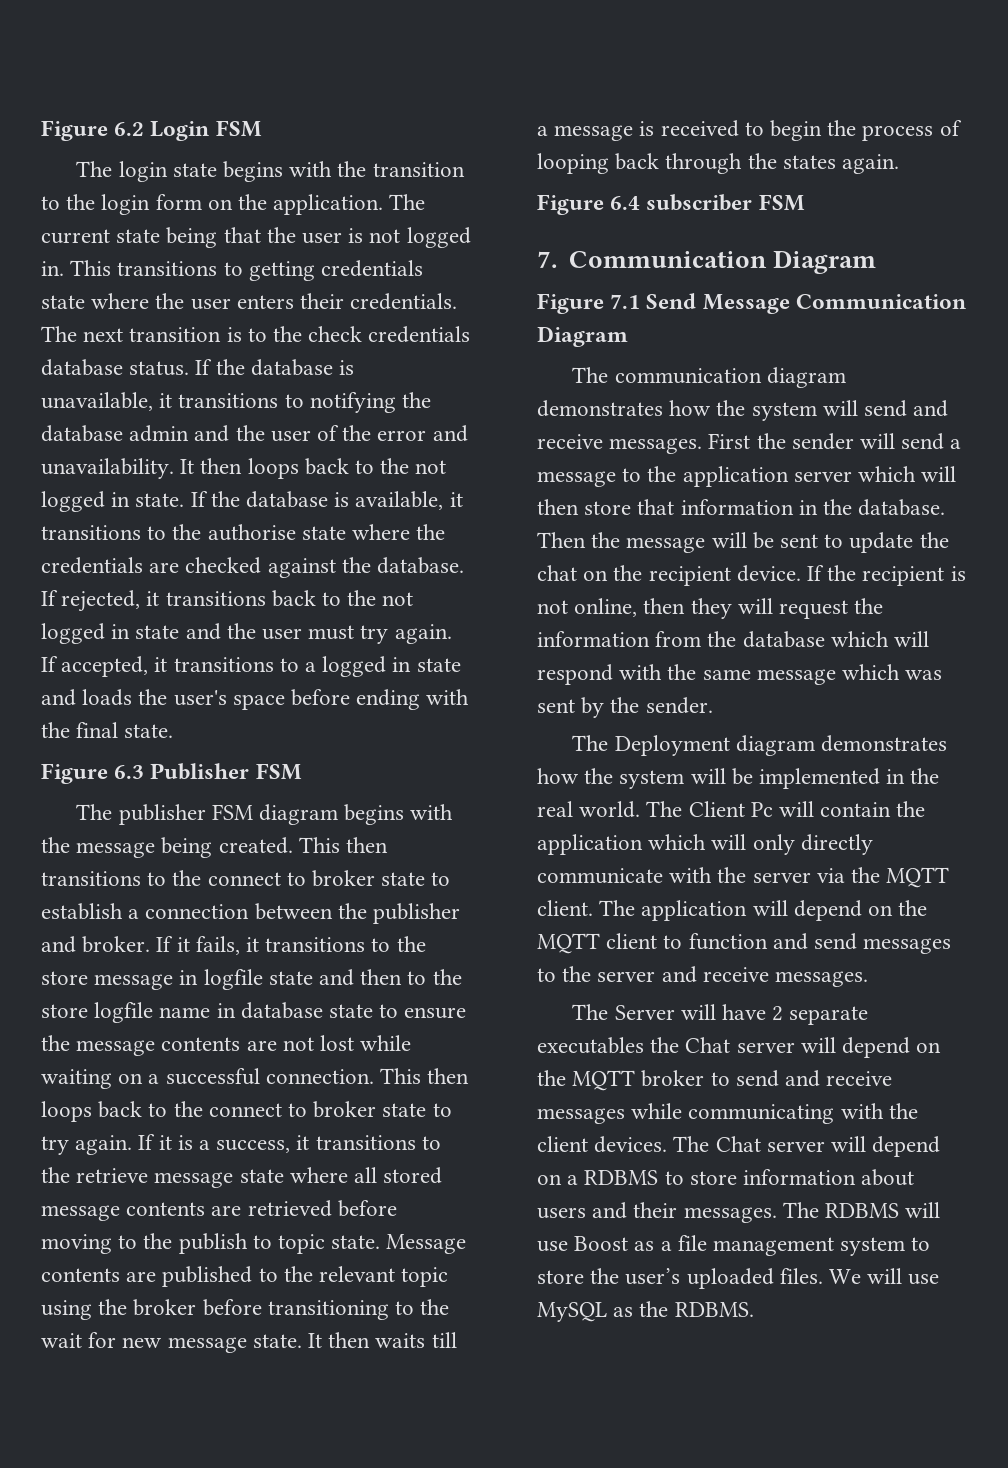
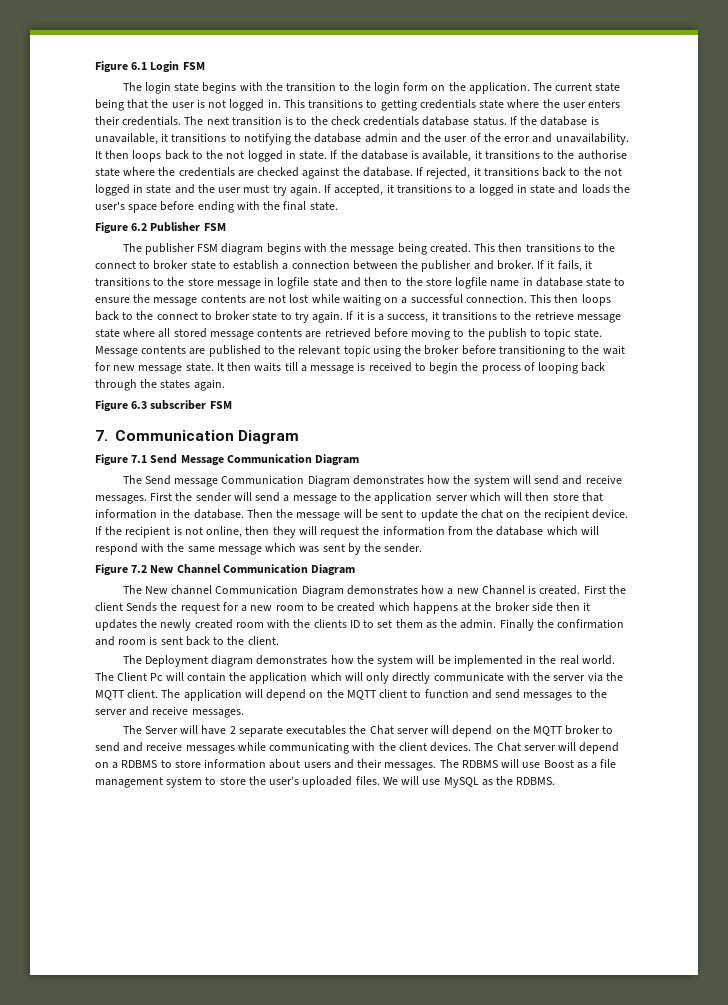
- Figure 6.2 Login FSM
+ Figure 6.1 Login FSM
- Figure 6.3 Publisher FSM
+ Figure 6.2 Publisher FSM
- Figure 6.4 subscriber FSM
+ Figure 6.3 subscriber FSM
- The communication diagram demonstrates how the system will send and receive messages.
+ The Send message Communication Diagram demonstrates how the system will send and receive messages.
+ Figure 7.2 New Channel Communication Diagram
+ The New channel Communication Diagram demonstrates how a new Channel is created. First the client Sends the request for a new room to be created which happens at the broker side then it updates the newly created room with the clients ID to set them as the admin. Finally the confirmation and room is sent back to the client.

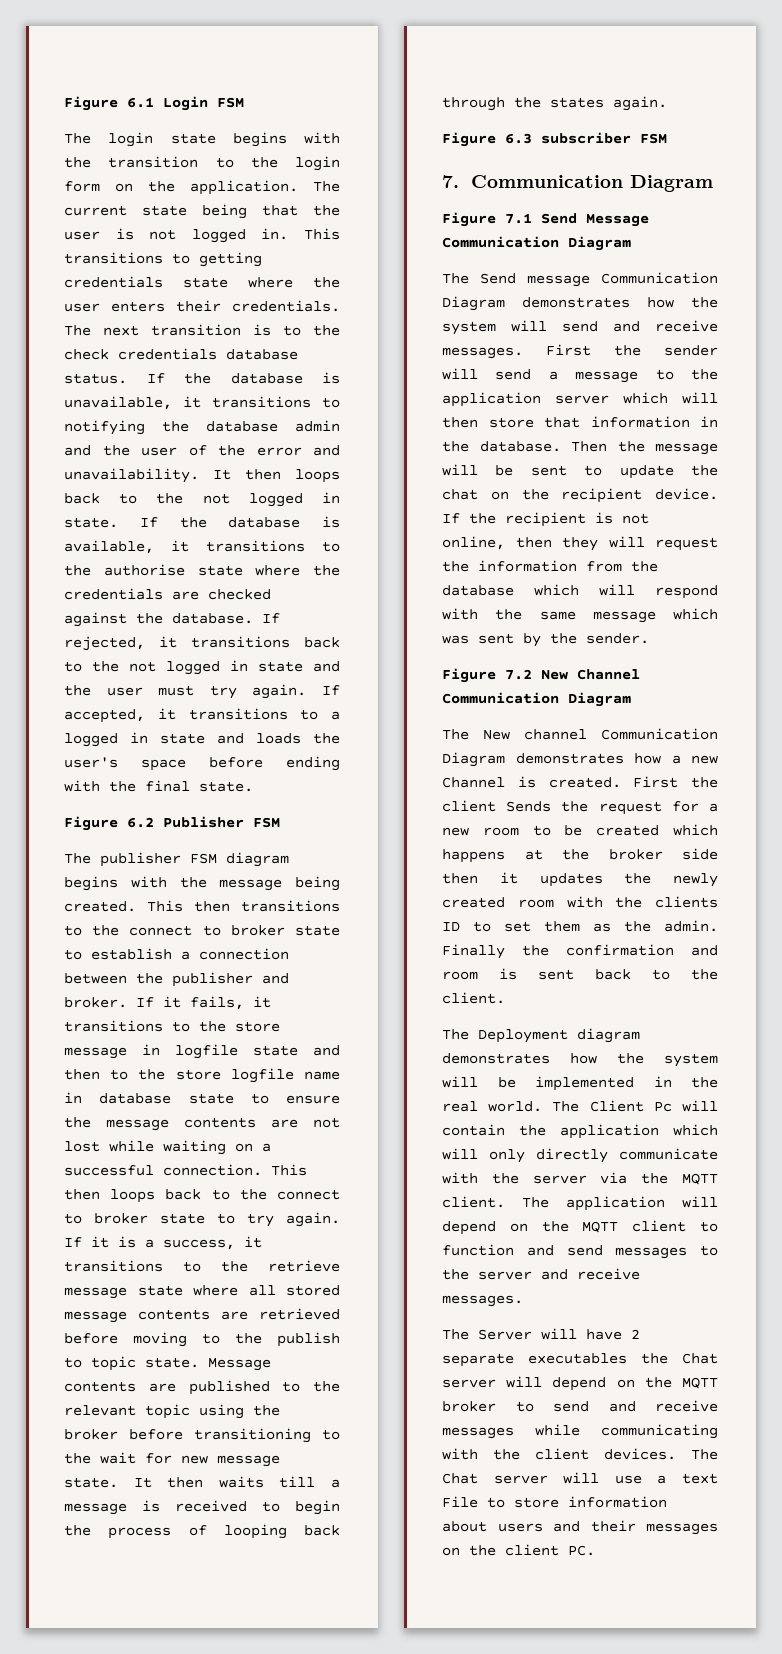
- The Chat server will depend on a RDBMS to store information about users and their messages. The RDBMS will use Boost as a file management system to store the user’s uploaded files. We will use MySQL as the RDBMS.
+ The Chat server will use a text File to store information about users and their messages on the client PC.

